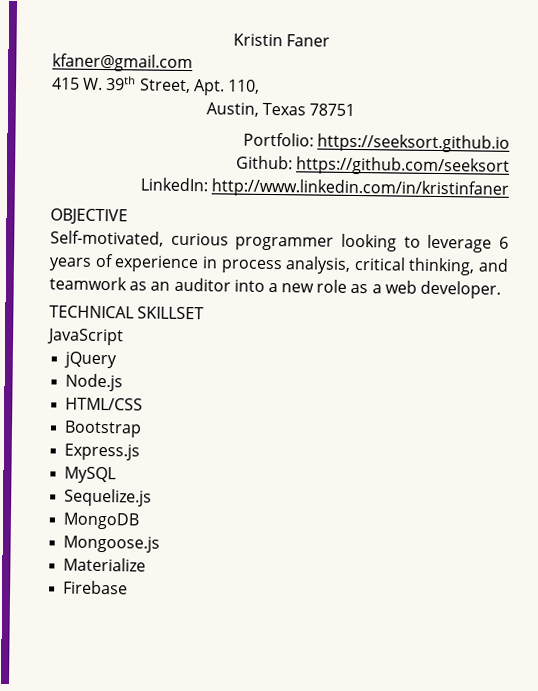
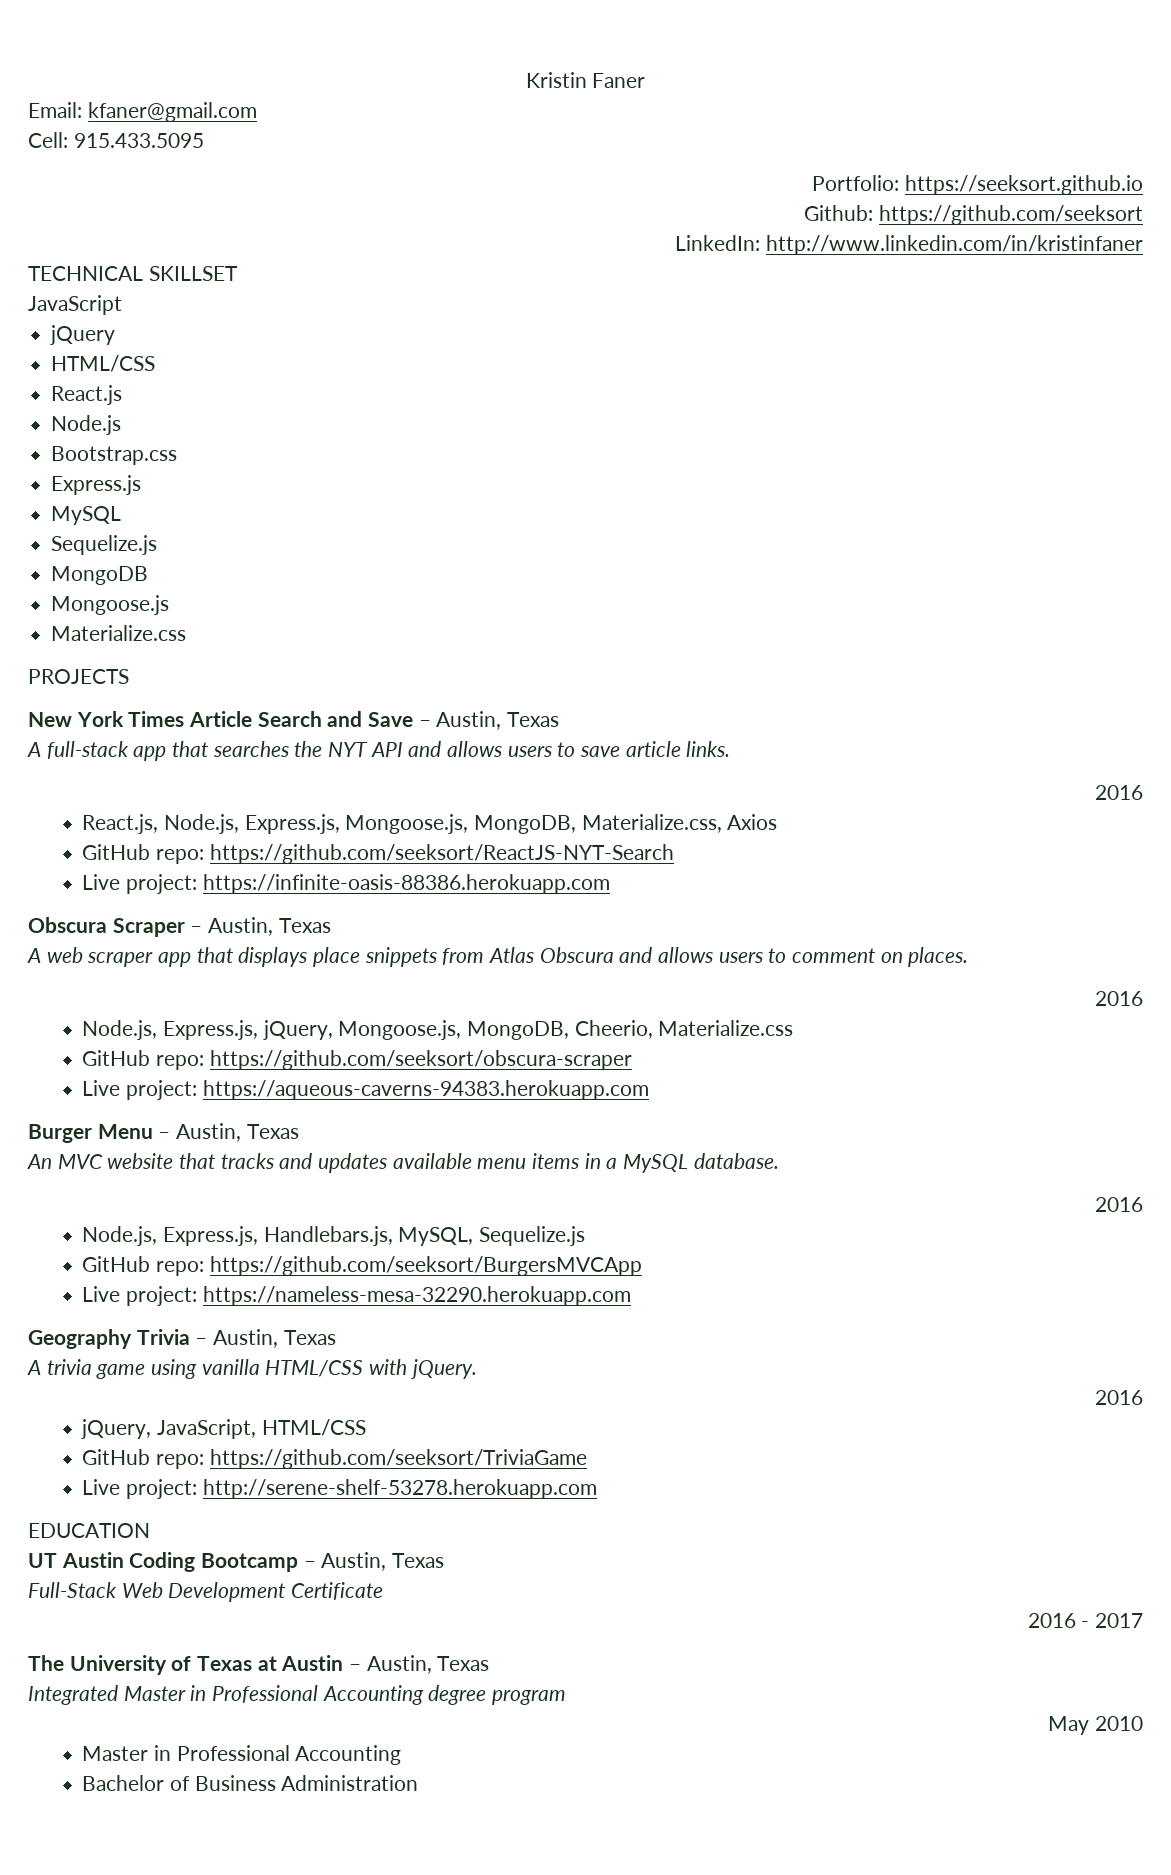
- kfaner@gmail.com
+ Email: kfaner@gmail.com
- 415 W. 39th Street, Apt. 110,
- Austin, Texas 78751
+ Cell: 915.433.5095
- OBJECTIVE
- Self-motivated, curious programmer looking to leverage 6 years of experience in process analysis, critical thinking, and teamwork as an auditor into a new role as a web developer.
  jQuery
+ HTML/CSS
+ React.js
- HTML/CSS
- Bootstrap
+ Bootstrap.css
  Mongoose.js
- Materialize
- Firebase
+ Materialize.css
+ PROJECTS
+ New York Times Article Search and Save – Austin, Texas
+ A full-stack app that searches the NYT API and allows users to save article links.
+ 2016
+ React.js, Node.js, Express.js, Mongoose.js, MongoDB, Materialize.css, Axios
+ GitHub repo: https://github.com/seeksort/ReactJS-NYT-Search
+ Live project: https://infinite-oasis-88386.herokuapp.com
+ Obscura Scraper – Austin, Texas
+ A web scraper app that displays place snippets from Atlas Obscura and allows users to comment on places.
+ 2016
+ Node.js, Express.js, jQuery, Mongoose.js, MongoDB, Cheerio, Materialize.css
+ GitHub repo: https://github.com/seeksort/obscura-scraper
+ Live project: https://aqueous-caverns-94383.herokuapp.com
+ Burger Menu – Austin, Texas
+ An MVC website that tracks and updates available menu items in a MySQL database.
+ 2016
+ Node.js, Express.js, Handlebars.js, MySQL, Sequelize.js
+ GitHub repo: https://github.com/seeksort/BurgersMVCApp
+ Live project: https://nameless-mesa-32290.herokuapp.com
+ Geography Trivia – Austin, Texas
+ A trivia game using vanilla HTML/CSS with jQuery.
+ 2016
+ jQuery, JavaScript, HTML/CSS
+ GitHub repo: https://github.com/seeksort/TriviaGame
+ Live project: http://serene-shelf-53278.herokuapp.com
+ EDUCATION
+ UT Austin Coding Bootcamp – Austin, Texas
+ Full-Stack Web Development Certificate
+ 2016 - 2017
+ The University of Texas at Austin – Austin, Texas
+ Integrated Master in Professional Accounting degree program
+ May 2010
+ Master in Professional Accounting
+ Bachelor of Business Administration

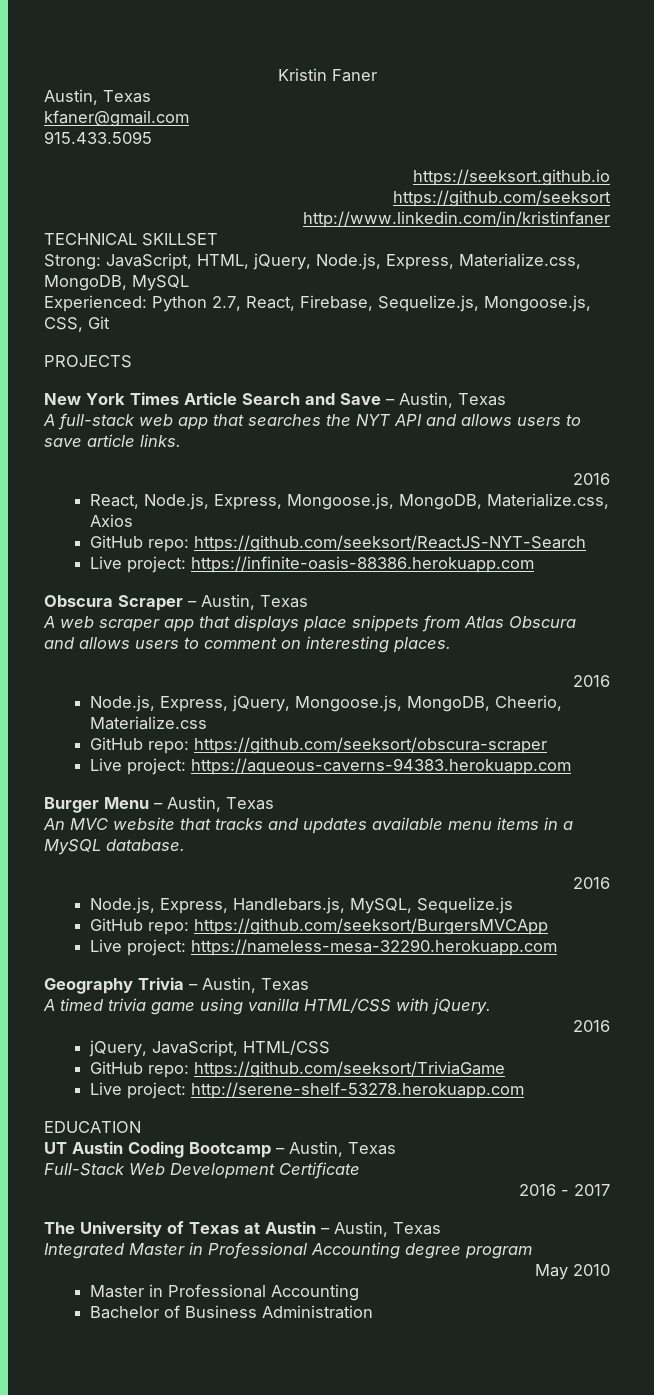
  Kristin Faner
- Email: kfaner@gmail.com
+ Austin, Texas
+ kfaner@gmail.com
- Cell: 915.433.5095
+ 915.433.5095
- Portfolio: https://seeksort.github.io
+ https://seeksort.github.io
- Github: https://github.com/seeksort
+ https://github.com/seeksort
- LinkedIn: http://www.linkedin.com/in/kristinfaner
+ http://www.linkedin.com/in/kristinfaner
- JavaScript
- jQuery
- HTML/CSS
- React.js
- Node.js
- Bootstrap.css
- Express.js
- MySQL
- Sequelize.js
- MongoDB
- Mongoose.js
- Materialize.css
+ Strong: JavaScript, HTML, jQuery, Node.js, Express, Materialize.css, MongoDB, MySQL
+ Experienced: Python 2.7, React, Firebase, Sequelize.js, Mongoose.js, CSS, Git
- A full-stack app that searches the NYT API and allows users to save article links.
+ A full-stack web app that searches the NYT API and allows users to save article links.
- React.js, Node.js, Express.js, Mongoose.js, MongoDB, Materialize.css, Axios
+ React, Node.js, Express, Mongoose.js, MongoDB, Materialize.css, Axios
- A web scraper app that displays place snippets from Atlas Obscura and allows users to comment on places.
+ A web scraper app that displays place snippets from Atlas Obscura and allows users to comment on interesting places.
- Node.js, Express.js, jQuery, Mongoose.js, MongoDB, Cheerio, Materialize.css
+ Node.js, Express, jQuery, Mongoose.js, MongoDB, Cheerio, Materialize.css
- Node.js, Express.js, Handlebars.js, MySQL, Sequelize.js
+ Node.js, Express, Handlebars.js, MySQL, Sequelize.js
- A trivia game using vanilla HTML/CSS with jQuery.
+ A timed trivia game using vanilla HTML/CSS with jQuery.

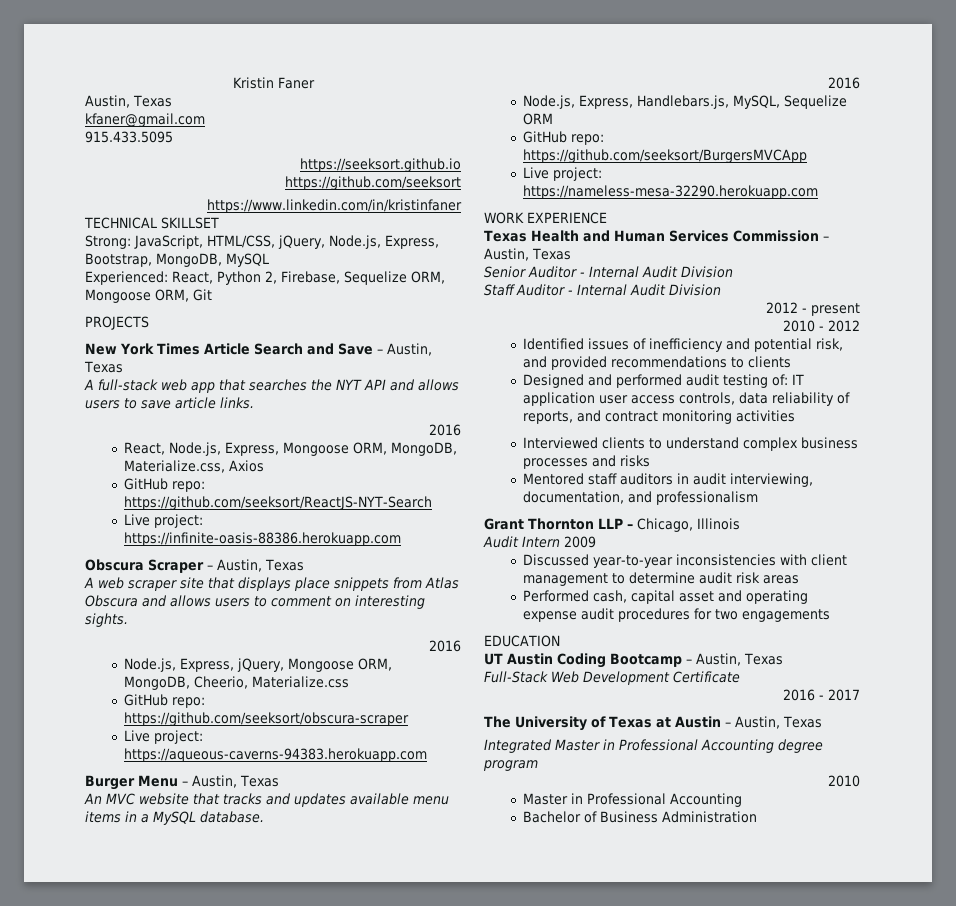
- http://www.linkedin.com/in/kristinfaner
+ https://www.linkedin.com/in/kristinfaner
- Strong: JavaScript, HTML, jQuery, Node.js, Express, Materialize.css, MongoDB, MySQL
+ Strong: JavaScript, HTML/CSS, jQuery, Node.js, Express, Bootstrap, MongoDB, MySQL
- Experienced: Python 2.7, React, Firebase, Sequelize.js, Mongoose.js, CSS, Git
+ Experienced: React, Python 2, Firebase, Sequelize ORM, Mongoose ORM, Git
- React, Node.js, Express, Mongoose.js, MongoDB, Materialize.css, Axios
+ React, Node.js, Express, Mongoose ORM, MongoDB, Materialize.css, Axios
- A web scraper app that displays place snippets from Atlas Obscura and allows users to comment on interesting places.
+ A web scraper site that displays place snippets from Atlas Obscura and allows users to comment on interesting sights.
- Node.js, Express, jQuery, Mongoose.js, MongoDB, Cheerio, Materialize.css
+ Node.js, Express, jQuery, Mongoose ORM, MongoDB, Cheerio, Materialize.css
- Node.js, Express, Handlebars.js, MySQL, Sequelize.js
+ Node.js, Express, Handlebars.js, MySQL, Sequelize ORM
- Geography Trivia – Austin, Texas
- A timed trivia game using vanilla HTML/CSS with jQuery.
- 2016
- jQuery, JavaScript, HTML/CSS
- GitHub repo: https://github.com/seeksort/TriviaGame
- Live project: http://serene-shelf-53278.herokuapp.com
+ WORK EXPERIENCE
+ Texas Health and Human Services Commission – Austin, Texas
+ Senior Auditor - Internal Audit Division
+ Staff Auditor - Internal Audit Division
+ 2012 - present
+ 2010 - 2012
+ Identified issues of inefficiency and potential risk, and provided recommendations to clients
+ Designed and performed audit testing of: IT application user access controls, data reliability of reports, and contract monitoring activities
+ Interviewed clients to understand complex business processes and risks
+ Mentored staff auditors in audit interviewing, documentation, and professionalism
+ Grant Thornton LLP – Chicago, Illinois
+ Audit Intern 2009
+ Discussed year-to-year inconsistencies with client management to determine audit risk areas
+ Performed cash, capital asset and operating expense audit procedures for two engagements
  Integrated Master in Professional Accounting degree program
- May 2010
+ 2010

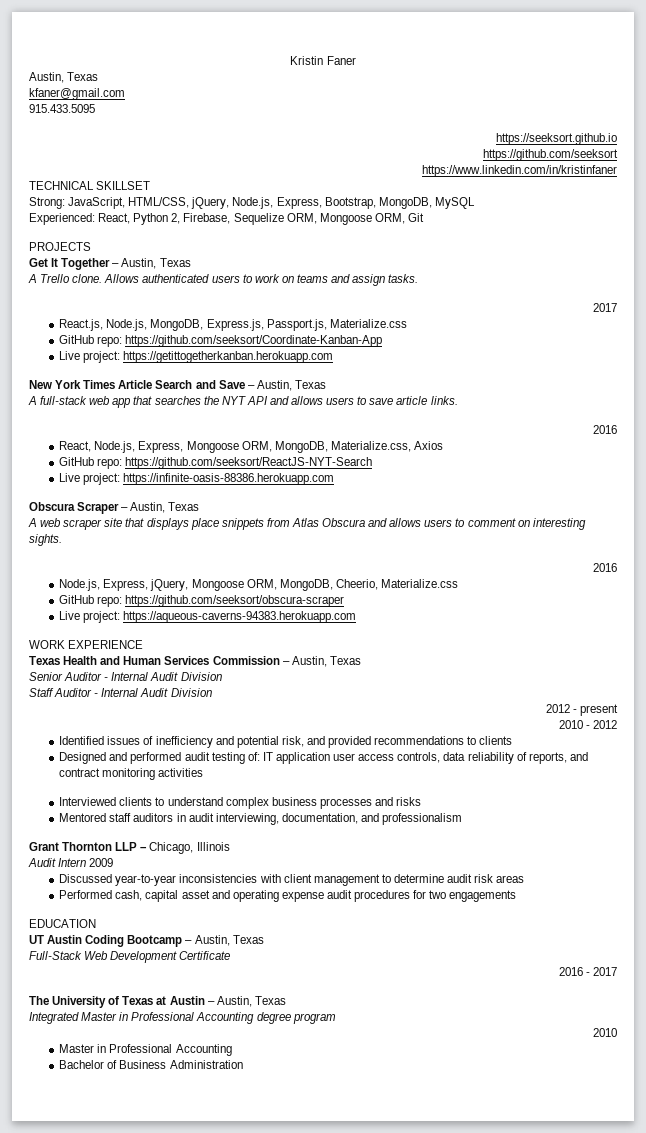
+ Get It Together – Austin, Texas
+ A Trello clone. Allows authenticated users to work on teams and assign tasks.
+ 2017
+ React.js, Node.js, MongoDB, Express.js, Passport.js, Materialize.css
+ GitHub repo: https://github.com/seeksort/Coordinate-Kanban-App
+ Live project: https://getittogetherkanban.herokuapp.com
- Burger Menu – Austin, Texas
- An MVC website that tracks and updates available menu items in a MySQL database.
- 2016
- Node.js, Express, Handlebars.js, MySQL, Sequelize ORM
- GitHub repo: https://github.com/seeksort/BurgersMVCApp
- Live project: https://nameless-mesa-32290.herokuapp.com

